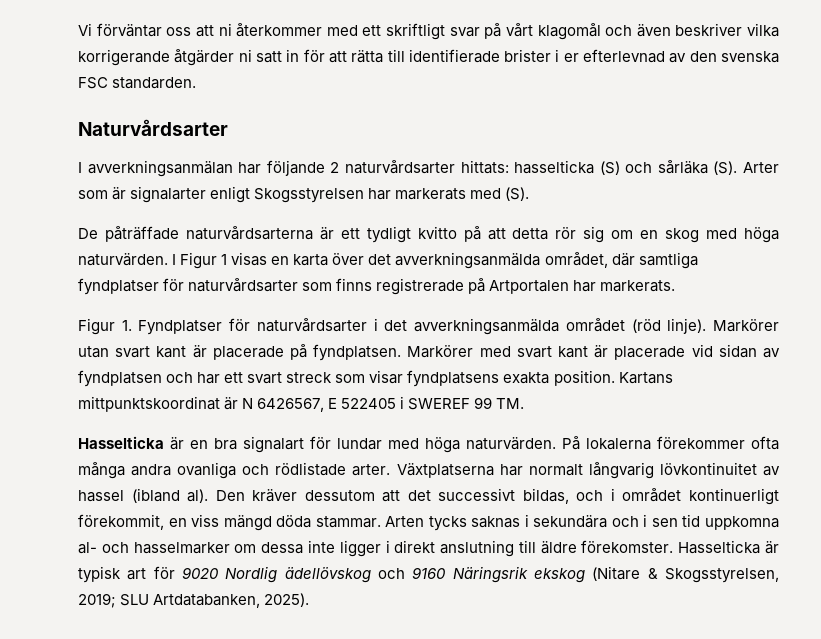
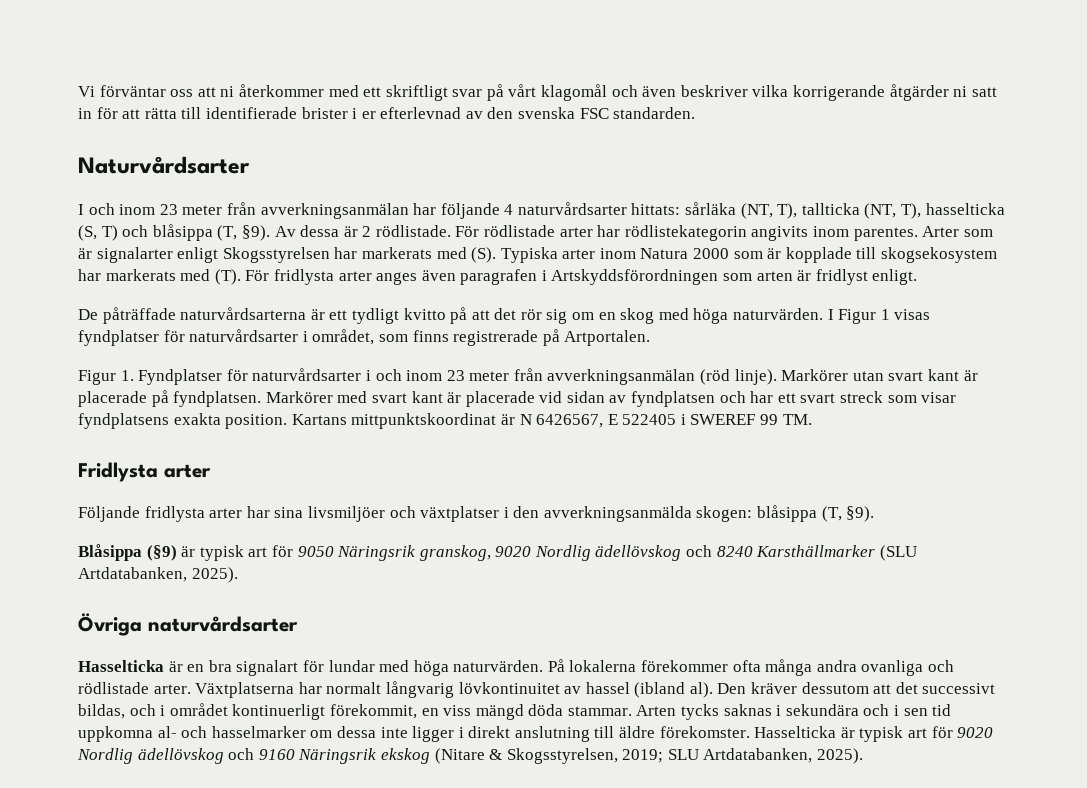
- I avverkningsanmälan har följande 2 naturvårdsarter hittats: hasselticka (S) och sårläka (S). Arter som är signalarter enligt Skogsstyrelsen har markerats med (S).
+ I och inom 23 meter från avverkningsanmälan har följande 4 naturvårdsarter hittats: sårläka (NT, T), tallticka (NT, T), hasselticka (S, T) och blåsippa (T, §9). Av dessa är 2 rödlistade. För rödlistade arter har rödlistekategorin angivits inom parentes. Arter som är signalarter enligt Skogsstyrelsen har markerats med (S). Typiska arter inom Natura 2000 som är kopplade till skogsekosystem har markerats med (T). För fridlysta arter anges även paragrafen i Artskyddsförordningen som arten är fridlyst enligt.
- De påträffade naturvårdsarterna är ett tydligt kvitto på att detta rör sig om en skog med höga naturvärden.
+ De påträffade naturvårdsarterna är ett tydligt kvitto på att det rör sig om en skog med höga naturvärden.
- I Figur 1 visas en karta över det avverkningsanmälda området, där samtliga fyndplatser för naturvårdsarter som finns registrerade på Artportalen har markerats.
+ I Figur 1 visas fyndplatser för naturvårdsarter i området, som finns registrerade på Artportalen.
- Figur 1. Fyndplatser för naturvårdsarter i det avverkningsanmälda området (röd linje).
+ Figur 1. Fyndplatser för naturvårdsarter i och inom 23 meter från avverkningsanmälan (röd linje).
+ Fridlysta arter
+ Följande fridlysta arter har sina livsmiljöer och växtplatser i den avverkningsanmälda skogen: blåsippa (T, §9).
+ Blåsippa (§9) är typisk art för 9050 Näringsrik granskog, 9020 Nordlig ädellövskog och 8240 Karsthällmarker (SLU Artdatabanken, 2025).
+ Övriga naturvårdsarter

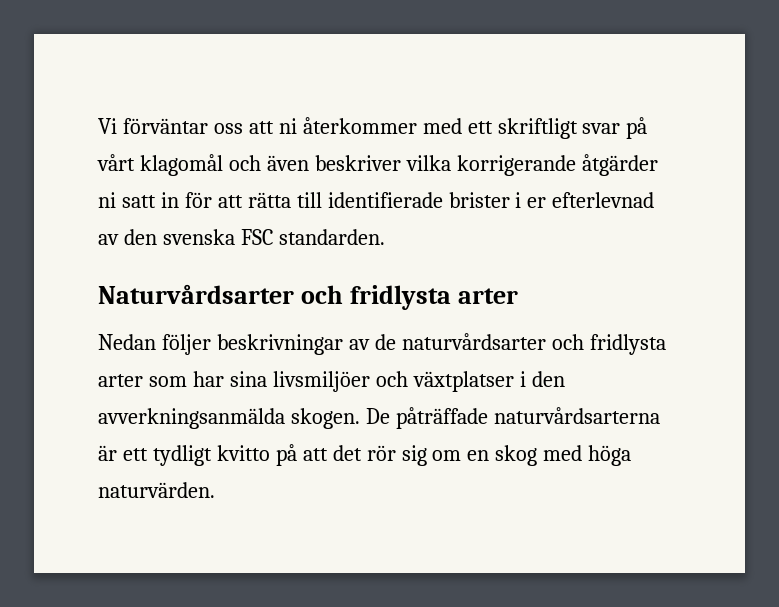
- Naturvårdsarter
- I och inom 23 meter från avverkningsanmälan har följande 4 naturvårdsarter hittats: sårläka (NT, T), tallticka (NT, T), hasselticka (S, T) och blåsippa (T, §9). Av dessa är 2 rödlistade. För rödlistade arter har rödlistekategorin angivits inom parentes. Arter som är signalarter enligt Skogsstyrelsen har markerats med (S). Typiska arter inom Natura 2000 som är kopplade till skogsekosystem har markerats med (T). För fridlysta arter anges även paragrafen i Artskyddsförordningen som arten är fridlyst enligt.
- De påträffade naturvårdsarterna är ett tydligt kvitto på att det rör sig om en skog med höga naturvärden. I Figur 1 visas fyndplatser för naturvårdsarter i området, som finns registrerade på Artportalen.
- Figur 1. Fyndplatser för naturvårdsarter i och inom 23 meter från avverkningsanmälan (röd linje). Markörer utan svart kant är placerade på fyndplatsen. Markörer med svart kant är placerade vid sidan av fyndplatsen och har ett svart streck som visar fyndplatsens exakta position. Kartans mittpunktskoordinat är N 6426567, E 522405 i SWEREF 99 TM.
- Fridlysta arter
- Följande fridlysta arter har sina livsmiljöer och växtplatser i den avverkningsanmälda skogen: blåsippa (T, §9).
- Blåsippa (§9) är typisk art för 9050 Näringsrik granskog, 9020 Nordlig ädellövskog och 8240 Karsthällmarker (SLU Artdatabanken, 2025).
- Övriga naturvårdsarter
- Hasselticka är en bra signalart för lundar med höga naturvärden. På lokalerna förekommer ofta många andra ovanliga och rödlistade arter. Växtplatserna har normalt långvarig lövkontinuitet av hassel (ibland al). Den kräver dessutom att det successivt bildas, och i området kontinuerligt förekommit, en viss mängd döda stammar. Arten tycks saknas i sekundära och i sen tid uppkomna al- och hasselmarker om dessa inte ligger i direkt anslutning till äldre förekomster. Hasselticka är typisk art för 9020 Nordlig ädellövskog och 9160 Näringsrik ekskog (Nitare & Skogsstyrelsen, 2019; SLU Artdatabanken, 2025).
+ Naturvårdsarter och fridlysta arter
+ Nedan följer beskrivningar av de naturvårdsarter och fridlysta arter som har sina livsmiljöer och växtplatser i den avverkningsanmälda skogen. De påträffade naturvårdsarterna är ett tydligt kvitto på att det rör sig om en skog med höga naturvärden.

